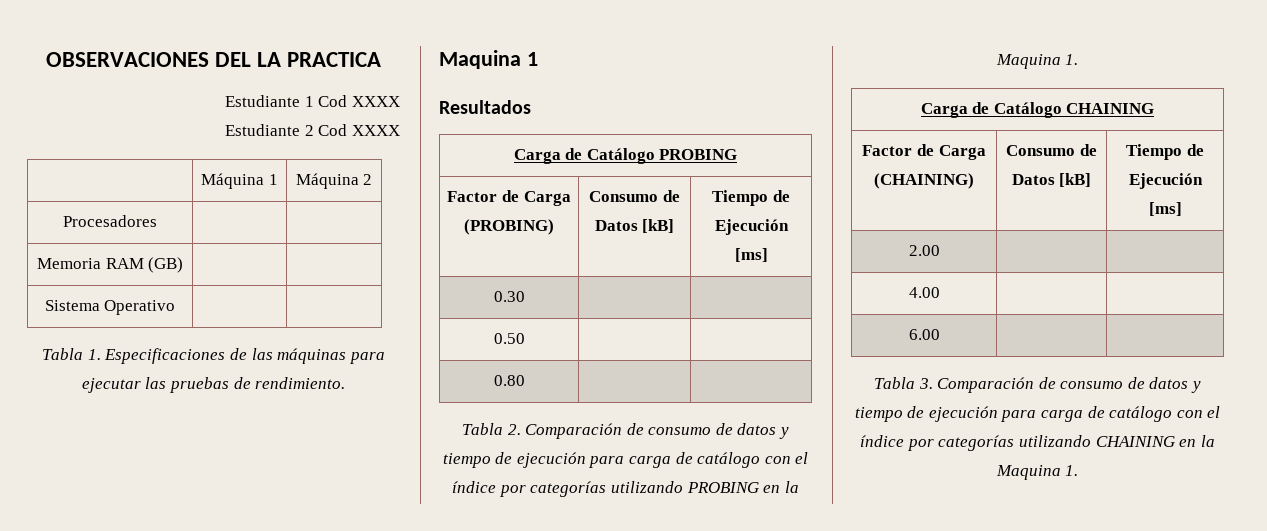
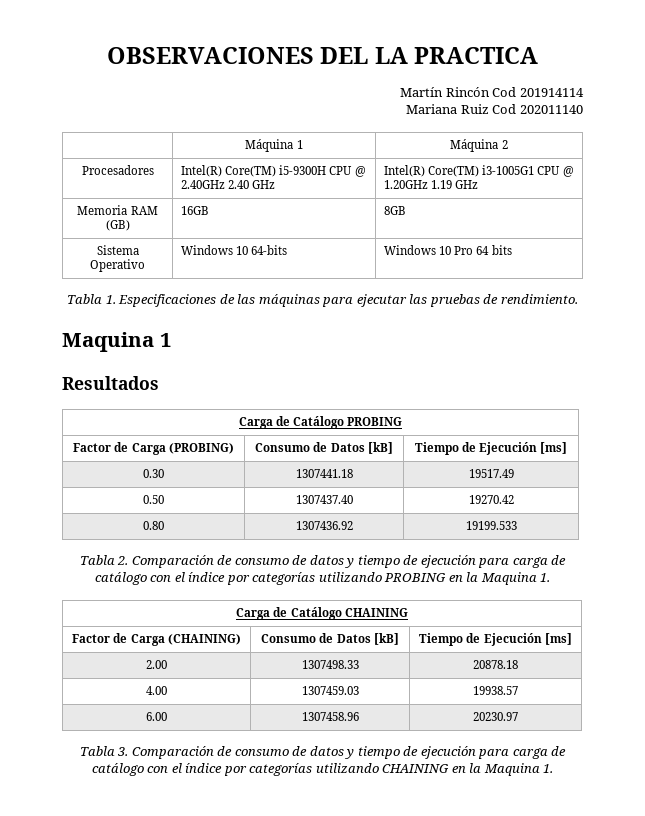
- Estudiante 1 Cod XXXX
- Estudiante 2 Cod XXXX
+ Martín Rincón Cod 201914114
+ Mariana Ruiz Cod 202011140
- Procesadores | |
+ Procesadores | Intel(R) Core(TM) i5-9300H CPU @ 2.40GHz 2.40 GHz | Intel(R) Core(TM) i3-1005G1 CPU @ 1.20GHz 1.19 GHz
- Memoria RAM (GB) | |
+ Memoria RAM (GB) | 16GB | 8GB
- Sistema Operativo | |
+ Sistema Operativo | Windows 10 64-bits | Windows 10 Pro 64 bits
- 0.30 | |
+ 0.30 | 1307441.18 | 19517.49
- 0.50 | |
+ 0.50 | 1307437.40 | 19270.42
- 0.80 | |
+ 0.80 | 1307436.92 | 19199.533
- 2.00 | |
+ 2.00 | 1307498.33 | 20878.18
- 4.00 | |
+ 4.00 | 1307459.03 | 19938.57
- 6.00 | |
+ 6.00 | 1307458.96 | 20230.97

